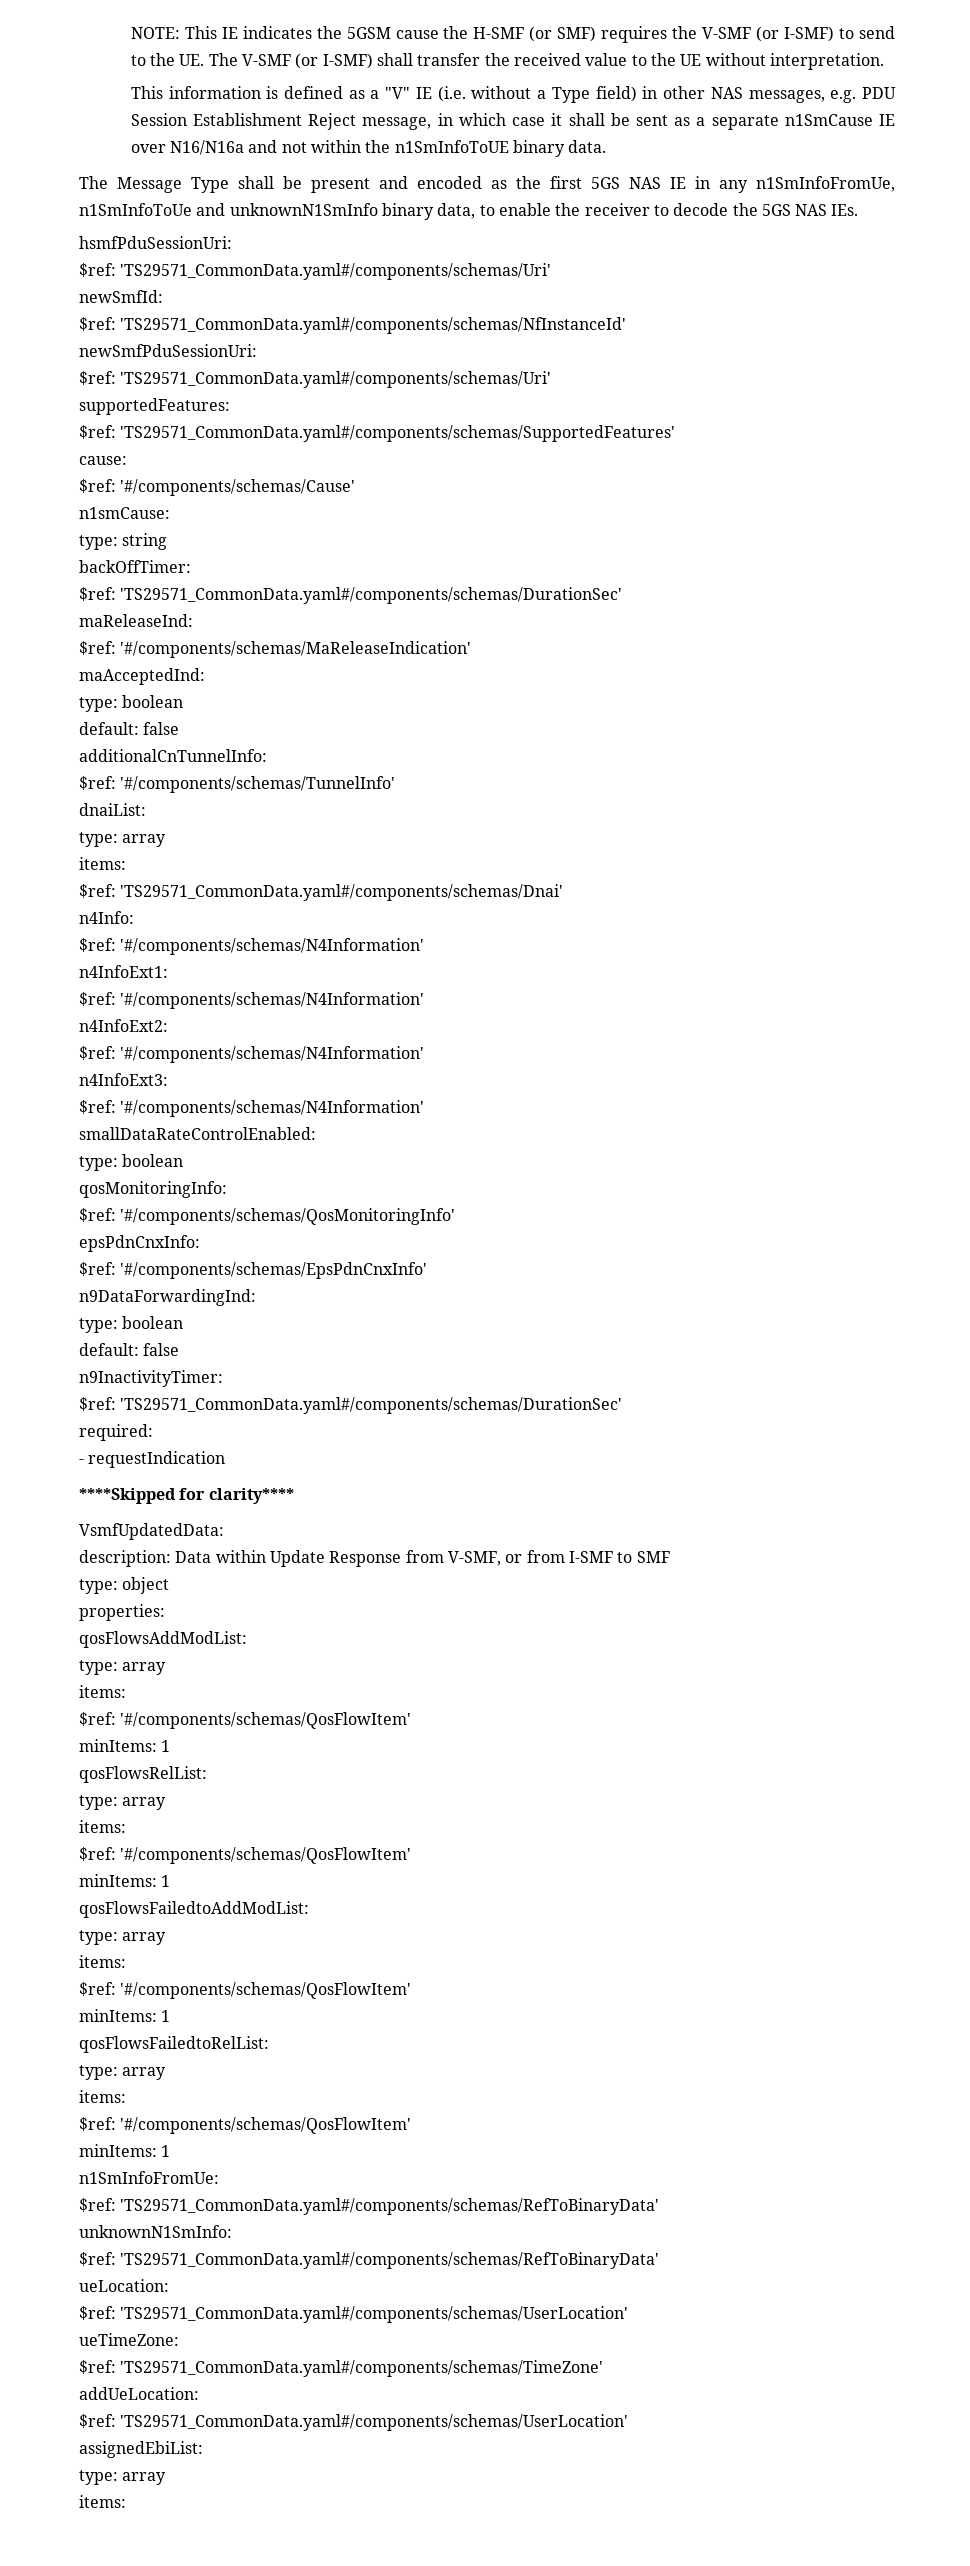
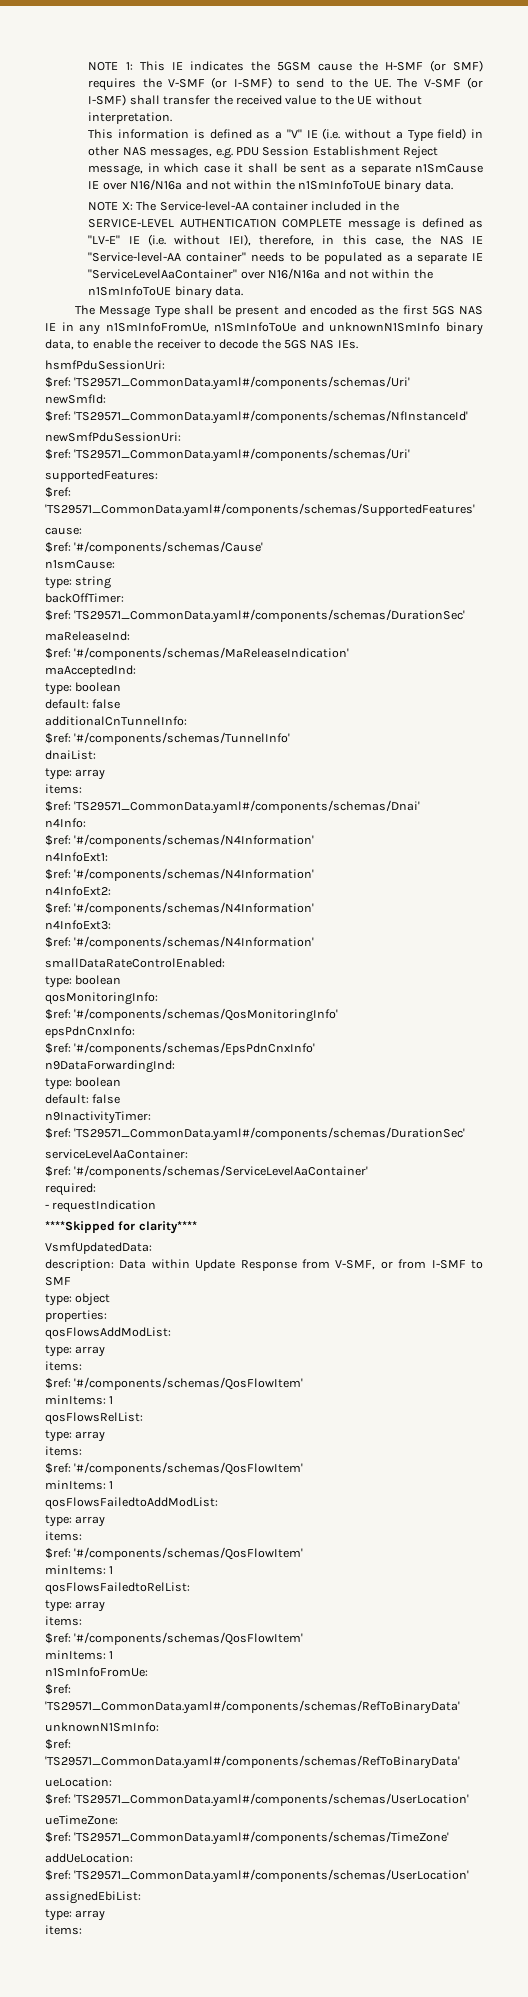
- NOTE: This IE indicates the 5GSM cause the H-SMF (or SMF) requires the V-SMF (or I-SMF) to send to the UE. The V-SMF (or I-SMF) shall transfer the received value to the UE without interpretation.
+ NOTE 1: This IE indicates the 5GSM cause the H-SMF (or SMF) requires the V-SMF (or I-SMF) to send to the UE. The V-SMF (or I-SMF) shall transfer the received value to the UE without interpretation.
+ NOTE X: The Service-level-AA container included in the SERVICE-LEVEL AUTHENTICATION COMPLETE message is defined as "LV-E" IE (i.e. without IEI), therefore, in this case, the NAS IE "Service-level-AA container" needs to be populated as a separate IE "ServiceLevelAaContainer" over N16/N16a and not within the n1SmInfoToUE binary data.
+ serviceLevelAaContainer:
+ $ref: '#/components/schemas/ServiceLevelAaContainer'

